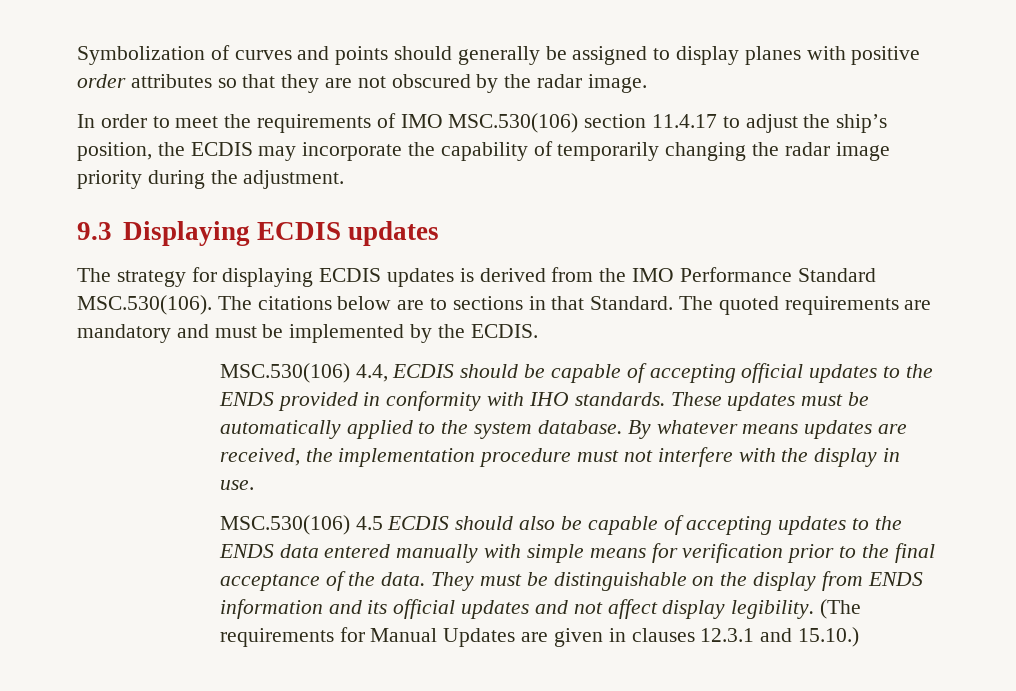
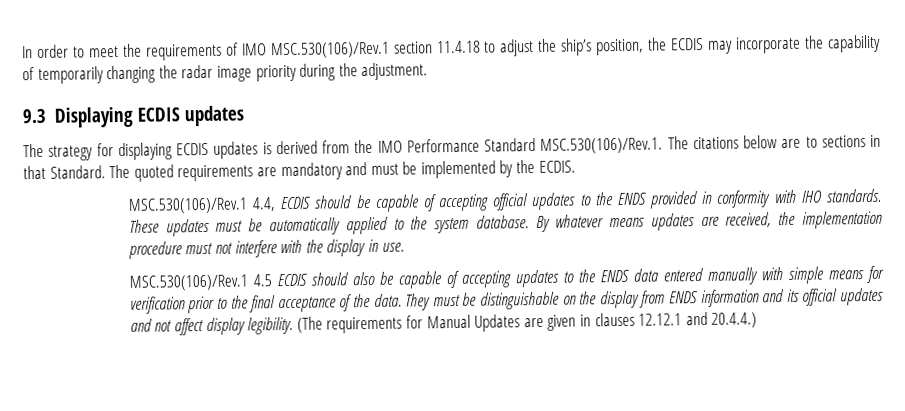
- Symbolization of curves and points should generally be assigned to display planes with positive order attributes so that they are not obscured by the radar image.
- In order to meet the requirements of IMO MSC.530(106) section 11.4.17 to adjust the ship’s position, the ECDIS may incorporate the capability of temporarily changing the radar image priority during the adjustment.
+ In order to meet the requirements of IMO MSC.530(106)/Rev.1 section 11.4.18 to adjust the ship’s position, the ECDIS may incorporate the capability of temporarily changing the radar image priority during the adjustment.
- The strategy for displaying ECDIS updates is derived from the IMO Performance Standard MSC.530(106). The citations below are to sections in that Standard.
+ The strategy for displaying ECDIS updates is derived from the IMO Performance Standard MSC.530(106)/Rev.1. The citations below are to sections in that Standard.
- MSC.530(106) 4.4, ECDIS should be capable of accepting official updates to the ENDS provided in conformity with IHO standards.
+ MSC.530(106)/Rev.1 4.4, ECDIS should be capable of accepting official updates to the ENDS provided in conformity with IHO standards.
- MSC.530(106) 4.5 ECDIS should also be capable of accepting updates to the ENDS data entered manually with simple means for verification prior to the final acceptance of the data.
+ MSC.530(106)/Rev.1 4.5 ECDIS should also be capable of accepting updates to the ENDS data entered manually with simple means for verification prior to the final acceptance of the data.
- (The requirements for Manual Updates are given in clauses 12.3.1 and 15.10.)
+ (The requirements for Manual Updates are given in clauses 12.12.1 and 20.4.4.)

